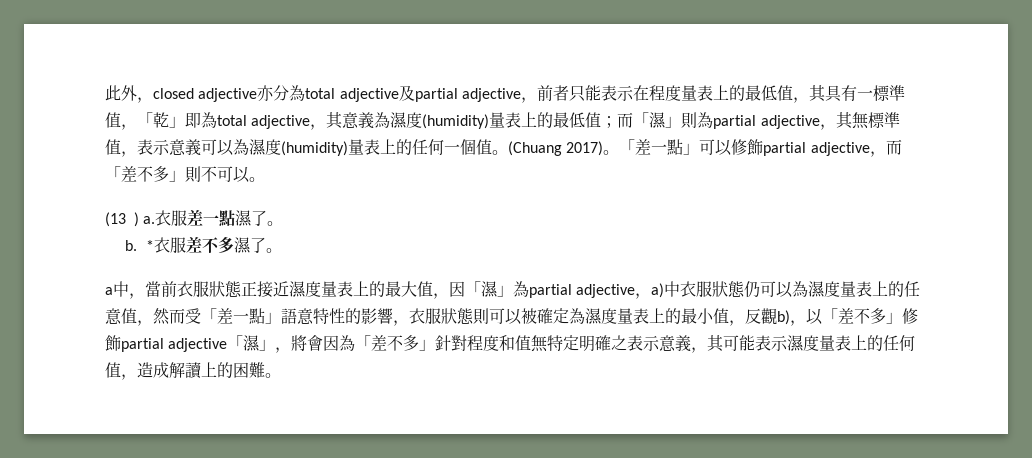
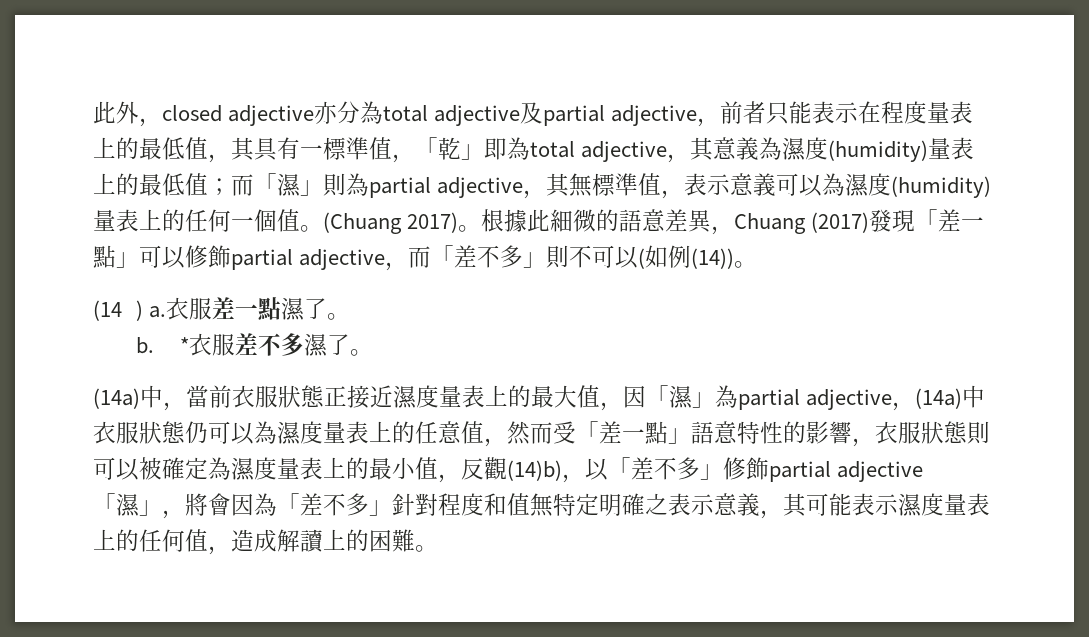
- 「差一點」可以修飾partial adjective，而「差不多」則不可以。
- (13 ) a.
+ 根據此細微的語意差異，Chuang (2017)發現「差一點」可以修飾partial adjective，而「差不多」則不可以(如例(14))。
+ (14 ) a.
- a中，當前衣服狀態正接近濕度量表上的最大值，因「濕」為partial adjective，a)中衣服狀態仍可以為濕度量表上的任意值，然而受「差一點」語意特性的影響，衣服狀態則可以被確定為濕度量表上的最小值，反觀b)，以「差不多」修飾partial adjective「濕」，將會因為「差不多」針對程度和值無特定明確之表示意義，其可能表示濕度量表上的任何值，造成解讀上的困難。
+ (14a)中，當前衣服狀態正接近濕度量表上的最大值，因「濕」為partial adjective，(14a)中衣服狀態仍可以為濕度量表上的任意值，然而受「差一點」語意特性的影響，衣服狀態則可以被確定為濕度量表上的最小值，反觀(14)b)，以「差不多」修飾partial adjective「濕」，將會因為「差不多」針對程度和值無特定明確之表示意義，其可能表示濕度量表上的任何值，造成解讀上的困難。

